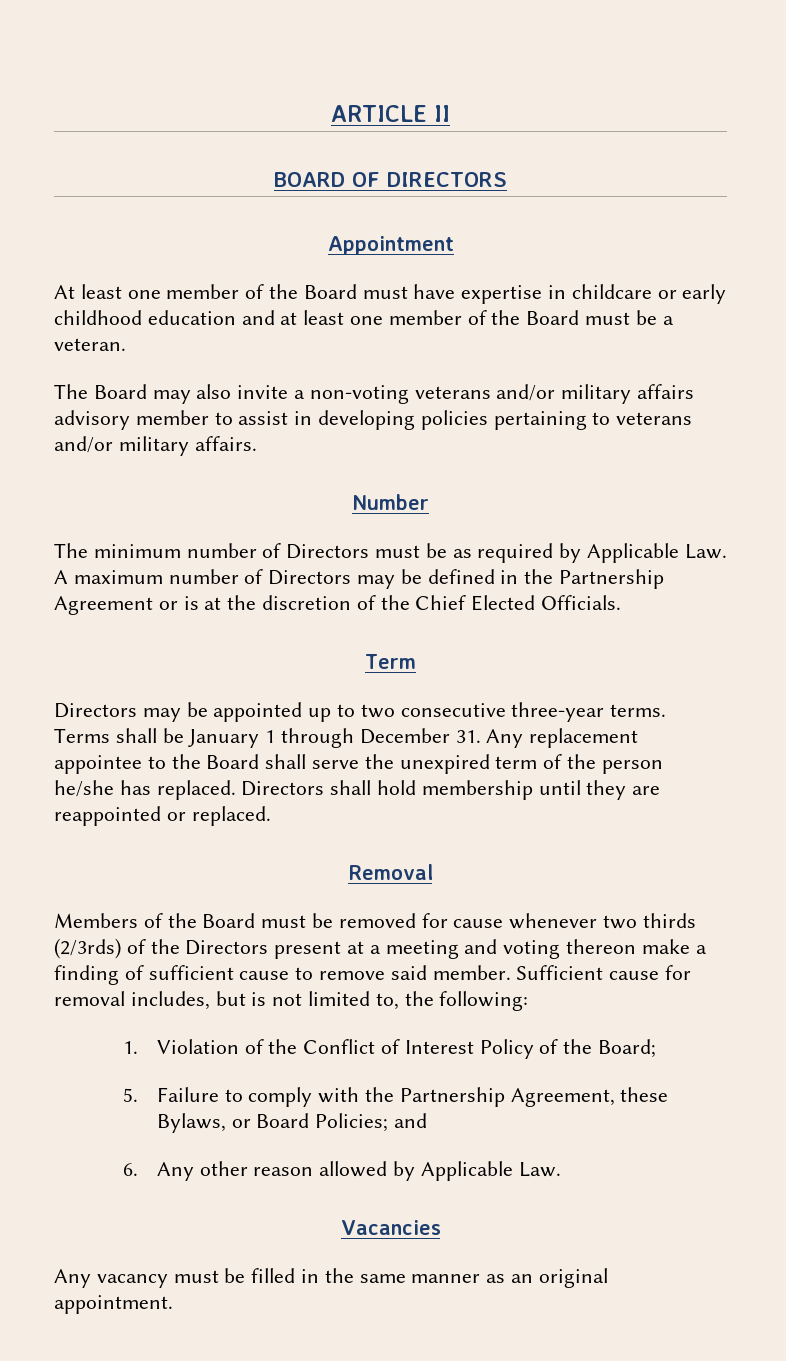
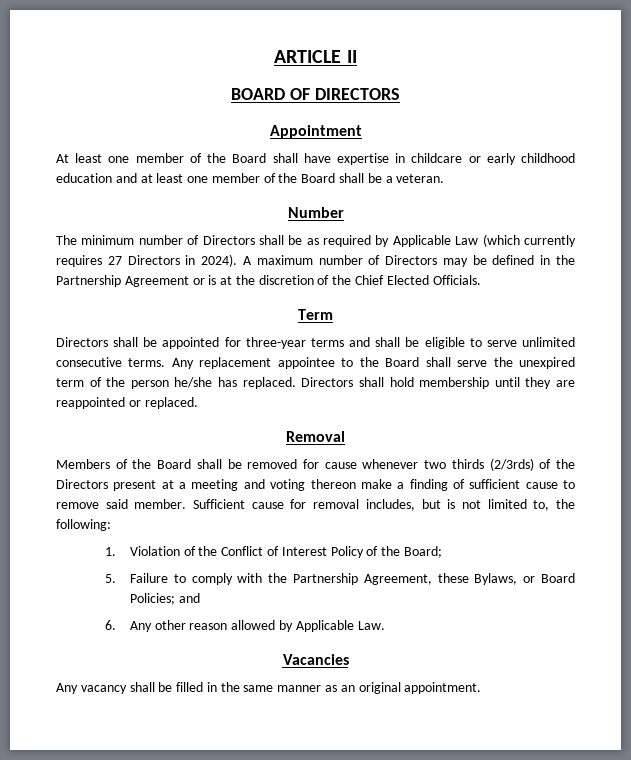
- At least one member of the Board must have expertise in childcare or early childhood education and at least one member of the Board must be a veteran.
+ At least one member of the Board shall have expertise in childcare or early childhood education and at least one member of the Board shall be a veteran.
- The Board may also invite a non-voting veterans and/or military affairs advisory member to assist in developing policies pertaining to veterans and/or military affairs.
- The minimum number of Directors must be as required by Applicable Law. A maximum number of Directors may be defined in the Partnership Agreement or is at the discretion of the Chief Elected Officials.
+ The minimum number of Directors shall be as required by Applicable Law (which currently requires 27 Directors in 2024). A maximum number of Directors may be defined in the Partnership Agreement or is at the discretion of the Chief Elected Officials.
- Directors may be appointed up to two consecutive three-year terms. Terms shall be January 1 through December 31. Any replacement appointee to the Board shall serve the unexpired term of the person he/she has replaced.
+ Directors shall be appointed for three-year terms and shall be eligible to serve unlimited consecutive terms. Any replacement appointee to the Board shall serve the unexpired term of the person he/she has replaced.
- Members of the Board must be removed for cause whenever two thirds (2/3rds) of the Directors present at a meeting and voting thereon make a finding of sufficient cause to remove said member.
+ Members of the Board shall be removed for cause whenever two thirds (2/3rds) of the Directors present at a meeting and voting thereon make a finding of sufficient cause to remove said member.
- Any vacancy must be filled in the same manner as an original appointment.
+ Any vacancy shall be filled in the same manner as an original appointment.

